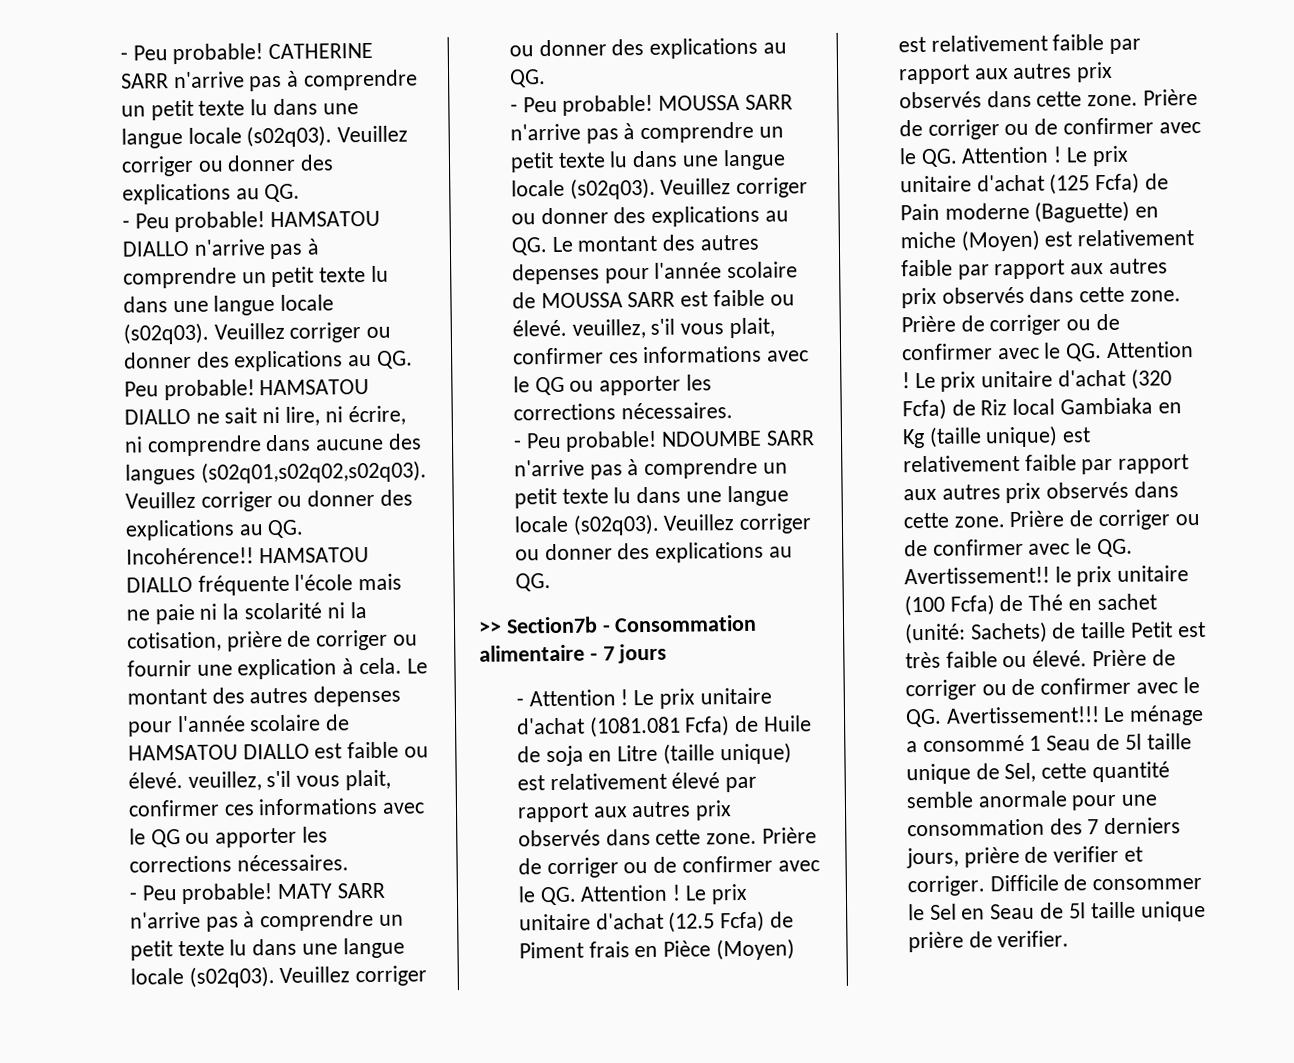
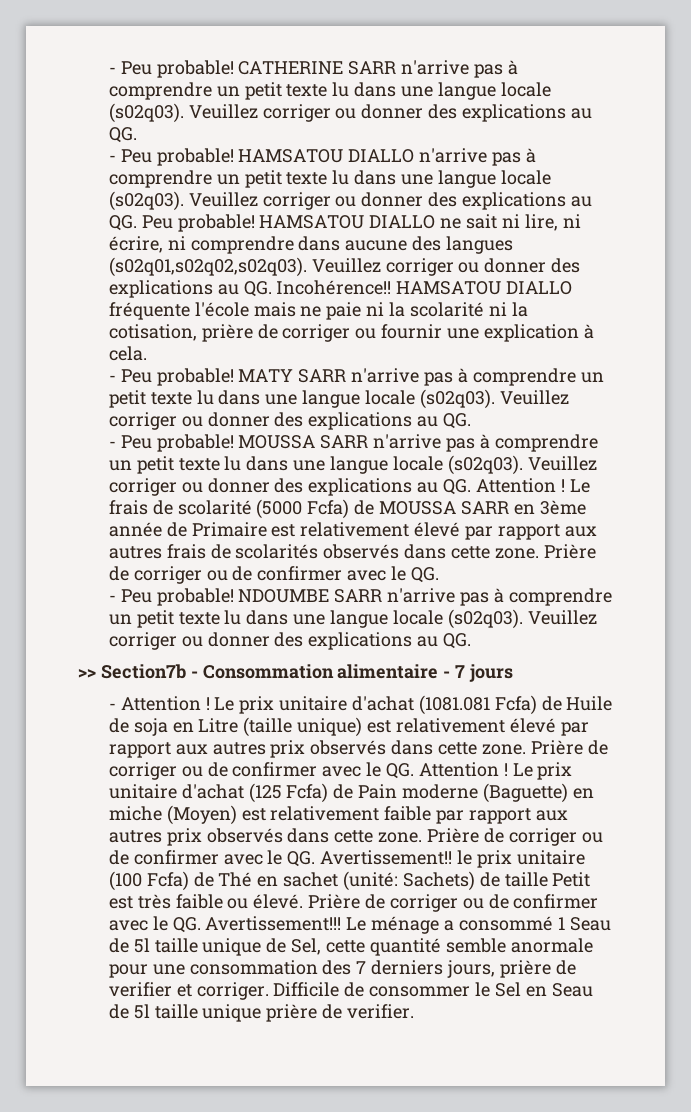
- Le montant des autres depenses pour l'année scolaire de HAMSATOU DIALLO est faible ou élevé. veuillez, s'il vous plait, confirmer ces informations avec le QG ou apporter les corrections nécessaires.
- Veuillez corriger ou donner des explications au QG. Le montant des autres depenses pour l'année scolaire de MOUSSA SARR est faible ou élevé. veuillez, s'il vous plait, confirmer ces informations avec le QG ou apporter les corrections nécessaires.
+ Veuillez corriger ou donner des explications au QG. Attention ! Le frais de scolarité (5000 Fcfa) de MOUSSA SARR en 3ème année de Primaire est relativement élevé par rapport aux autres frais de scolarités observés dans cette zone. Prière de corriger ou de confirmer avec le QG.
- Le prix unitaire d'achat (12.5 Fcfa) de Piment frais en Pièce (Moyen) est relativement faible par rapport aux autres prix observés dans cette zone. Prière de corriger ou de confirmer avec le QG. Attention ! Le prix unitaire d'achat (125 Fcfa) de Pain moderne (Baguette) en miche (Moyen) est relativement faible par rapport aux autres prix observés dans cette zone.
+ Le prix unitaire d'achat (125 Fcfa) de Pain moderne (Baguette) en miche (Moyen) est relativement faible par rapport aux autres prix observés dans cette zone.
- Prière de corriger ou de confirmer avec le QG. Attention ! Le prix unitaire d'achat (320 Fcfa) de Riz local Gambiaka en Kg (taille unique) est relativement faible par rapport aux autres prix observés dans cette zone. Prière de corriger ou de confirmer avec le QG. Avertissement!! le prix unitaire (100 Fcfa) de Thé en sachet (unité: Sachets) de taille Petit est très faible ou élevé.
+ Prière de corriger ou de confirmer avec le QG. Avertissement!! le prix unitaire (100 Fcfa) de Thé en sachet (unité: Sachets) de taille Petit est très faible ou élevé.

